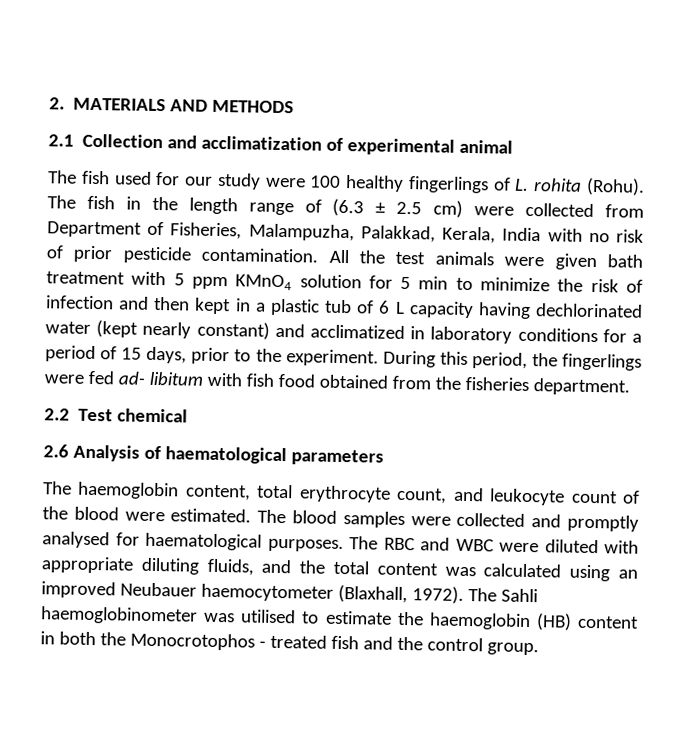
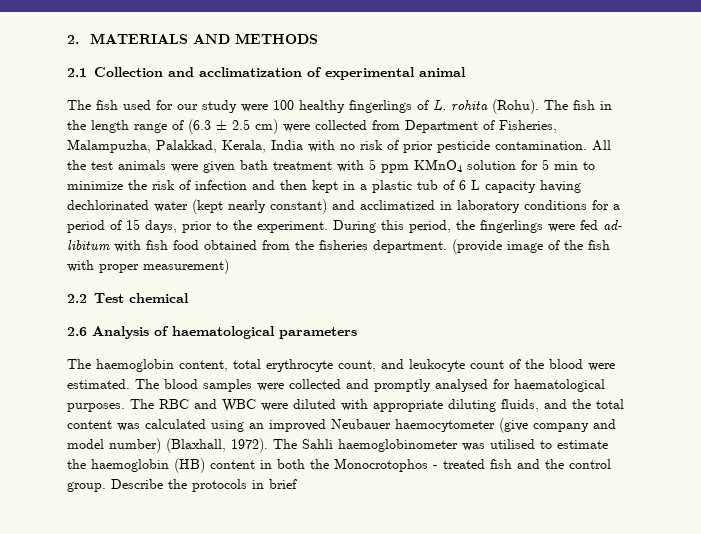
+ (provide image of the fish with proper measurement)
- The RBC and WBC were diluted with appropriate diluting fluids, and the total content was calculated using an improved Neubauer haemocytometer (Blaxhall, 1972).
+ The RBC and WBC were diluted with appropriate diluting fluids, and the total content was calculated using an improved Neubauer haemocytometer (give company and model number) (Blaxhall, 1972).
+ Describe the protocols in brief

